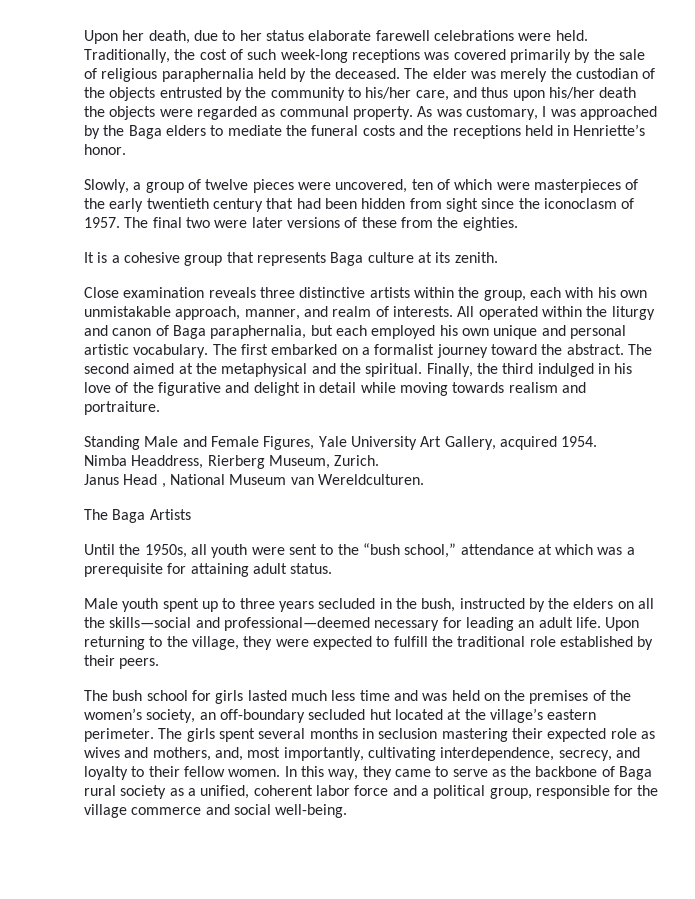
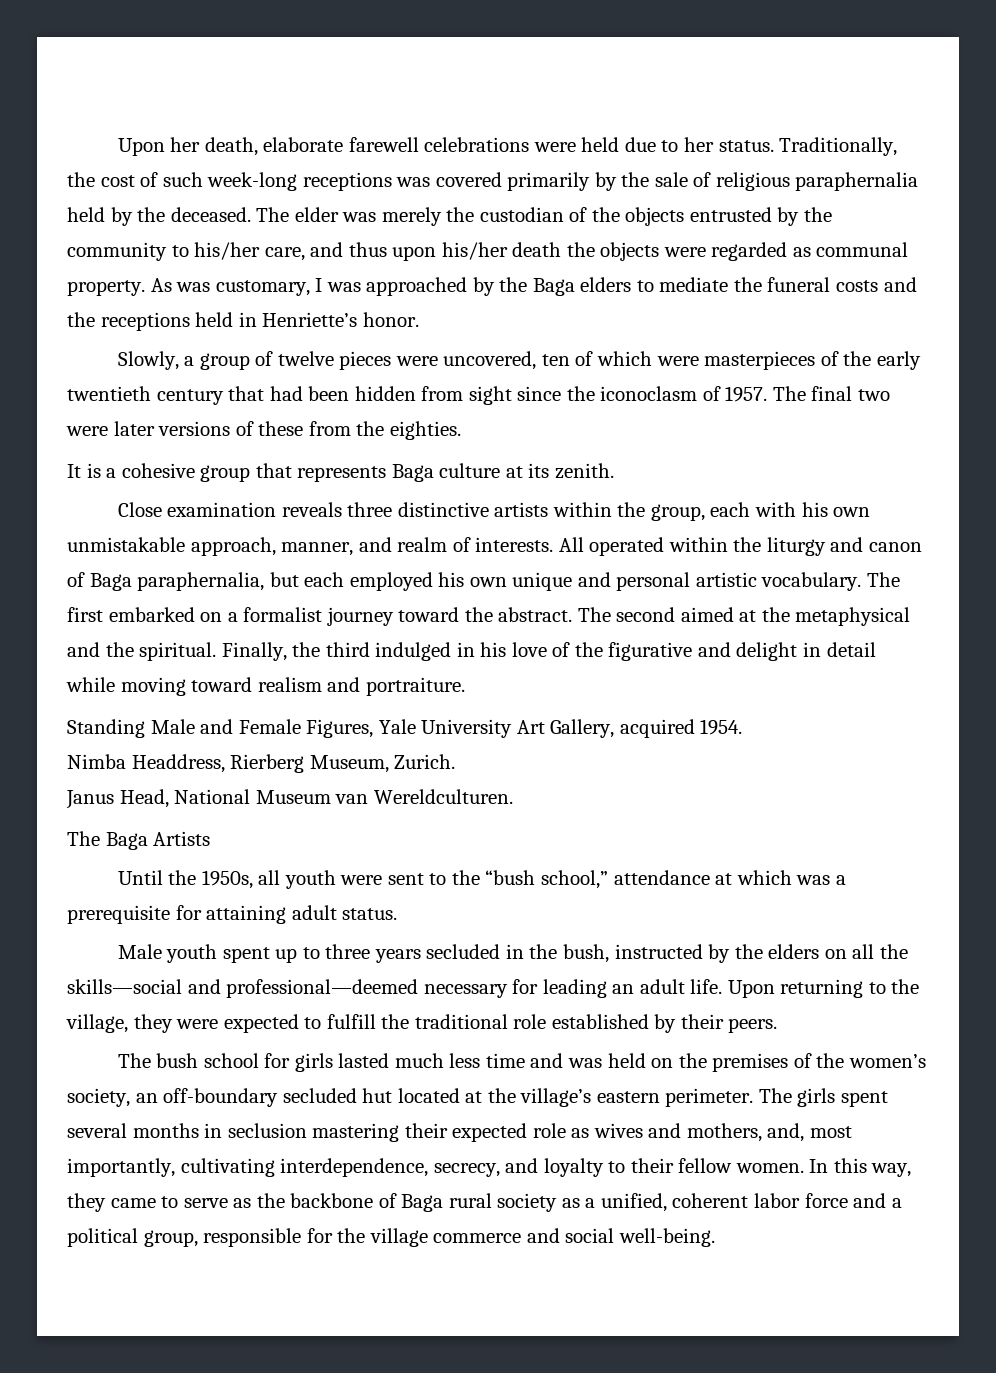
- Upon her death, due to her status elaborate farewell celebrations were held.
+ Upon her death, elaborate farewell celebrations were held due to her status.
- Finally, the third indulged in his love of the figurative and delight in detail while moving towards realism and portraiture.
+ Finally, the third indulged in his love of the figurative and delight in detail while moving toward realism and portraiture.
- Janus Head , National Museum van Wereldculturen.
+ Janus Head, National Museum van Wereldculturen.

